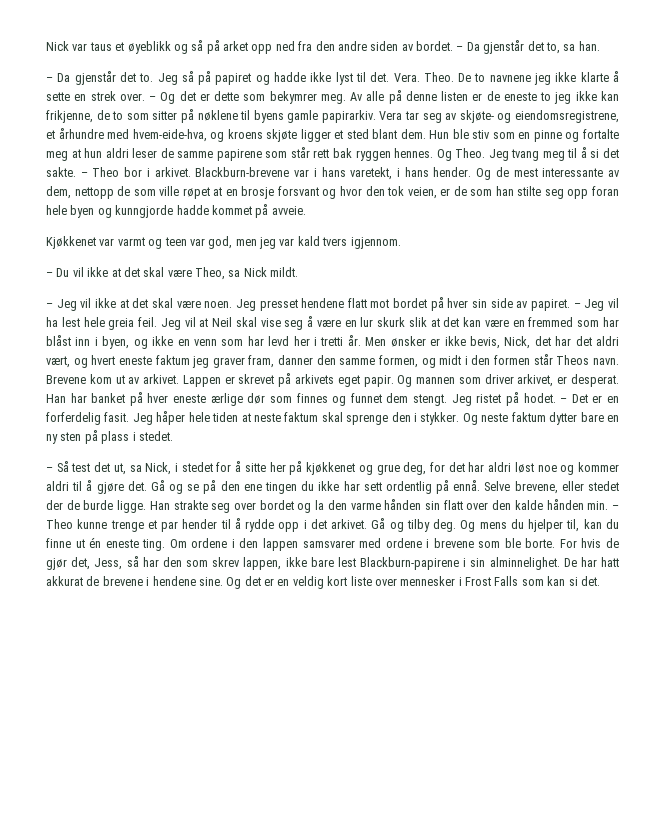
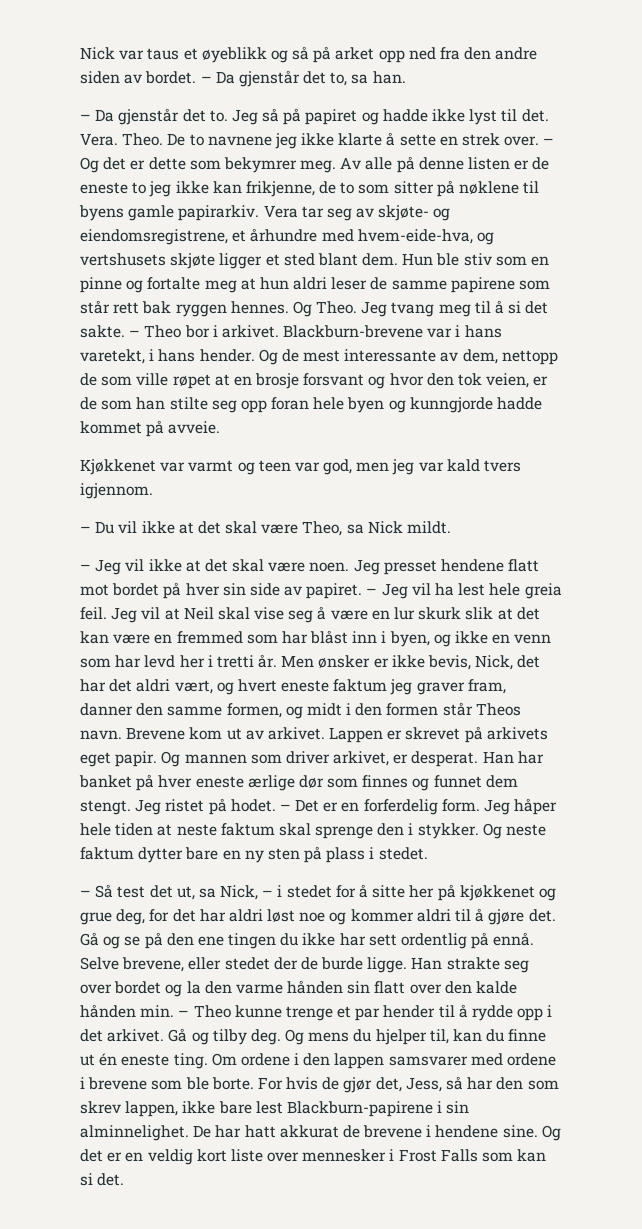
- Vera tar seg av skjøte- og eiendomsregistrene, et århundre med hvem-eide-hva, og kroens skjøte ligger et sted blant dem.
+ Vera tar seg av skjøte- og eiendomsregistrene, et århundre med hvem-eide-hva, og vertshusets skjøte ligger et sted blant dem.
- – Det er en forferdelig fasit.
+ – Det er en forferdelig form.
- – Så test det ut, sa Nick, i stedet for å sitte her på kjøkkenet og grue deg, for det har aldri løst noe og kommer aldri til å gjøre det.
+ – Så test det ut, sa Nick, – i stedet for å sitte her på kjøkkenet og grue deg, for det har aldri løst noe og kommer aldri til å gjøre det.

